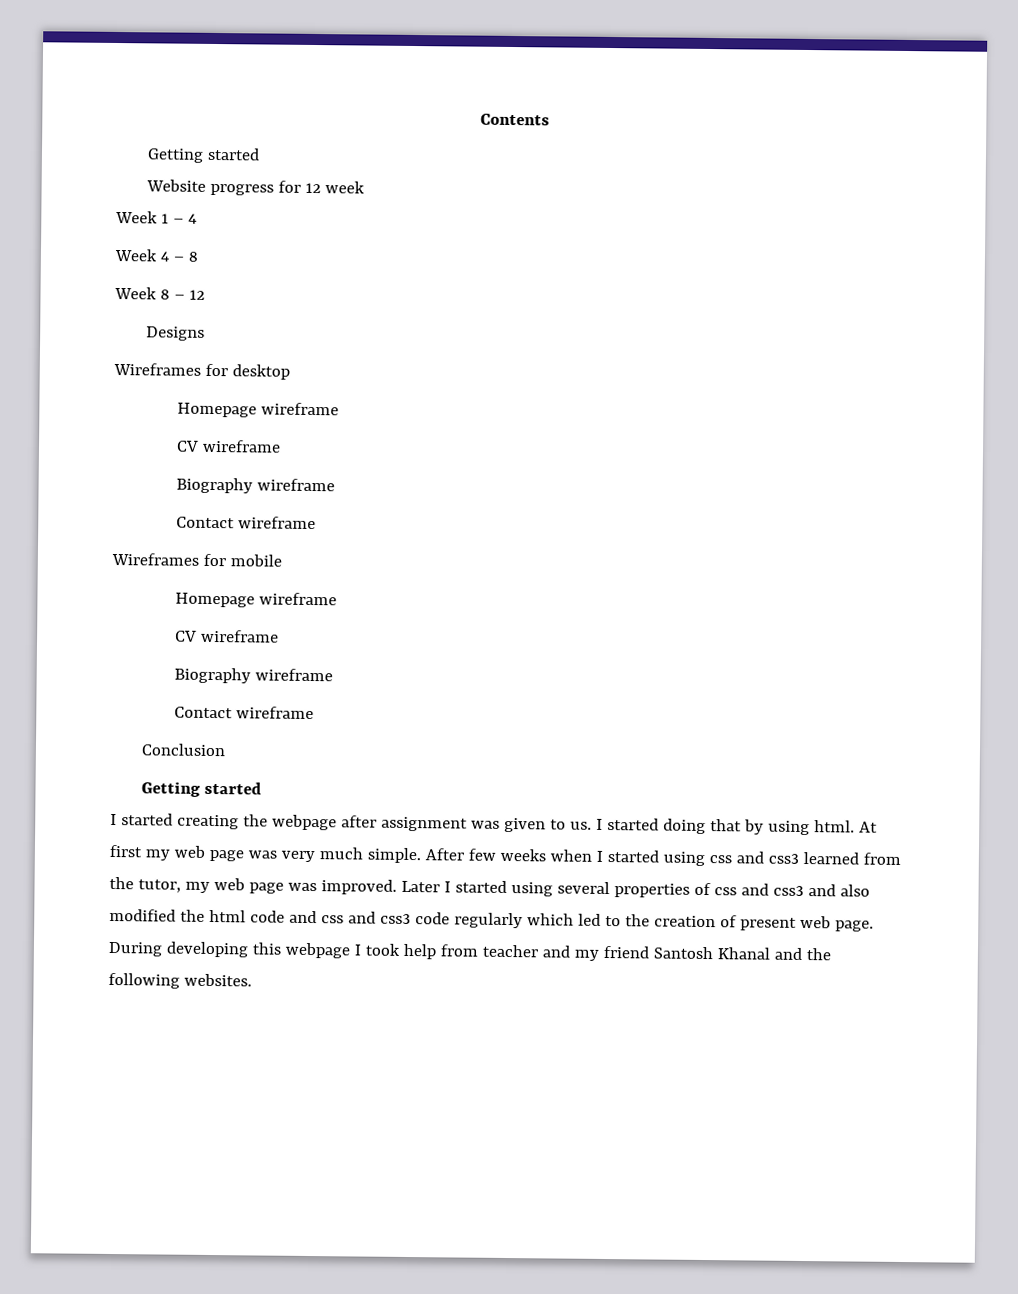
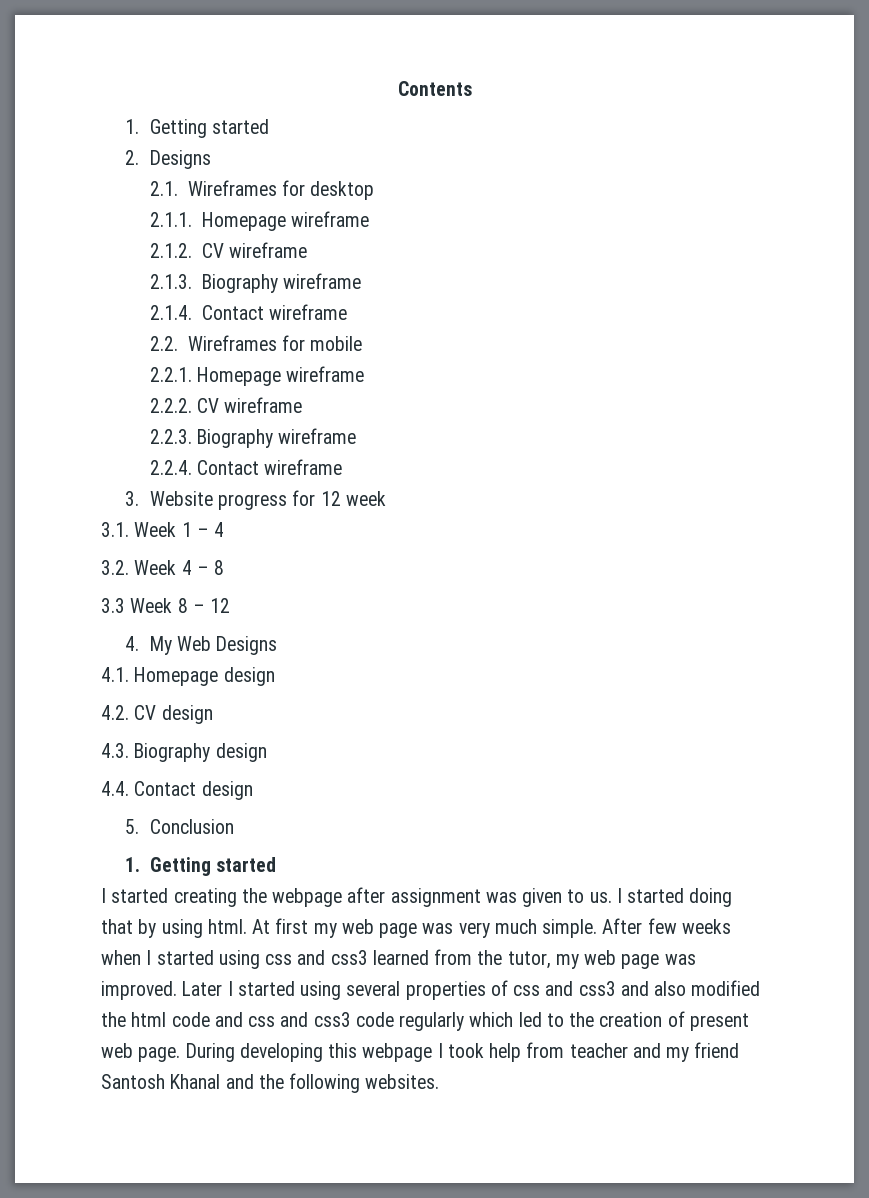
  Contents
- Getting started
- Website progress for 12 week
+ 1. Getting started
+ 2. Designs
+ 2.1. Wireframes for desktop
+ 2.1.1. Homepage wireframe
+ 2.1.2. CV wireframe
+ 2.1.3. Biography wireframe
+ 2.1.4. Contact wireframe
+ 2.2. Wireframes for mobile
+ 2.2.1. Homepage wireframe
+ 2.2.2. CV wireframe
+ 2.2.3. Biography wireframe
+ 2.2.4. Contact wireframe
+ 3. Website progress for 12 week
- Week 1 – 4
+ 3.1. Week 1 – 4
- Week 4 – 8
+ 3.2. Week 4 – 8
- Week 8 – 12
+ 3.3 Week 8 – 12
- Designs
- Wireframes for desktop
- Homepage wireframe
- CV wireframe
- Biography wireframe
- Contact wireframe
- Wireframes for mobile
- Homepage wireframe
- CV wireframe
- Biography wireframe
- Contact wireframe
- Conclusion
- Getting started
+ 4. My Web Designs
+ 4.1. Homepage design
+ 4.2. CV design
+ 4.3. Biography design
+ 4.4. Contact design
+ 5. Conclusion
+ 1. Getting started

